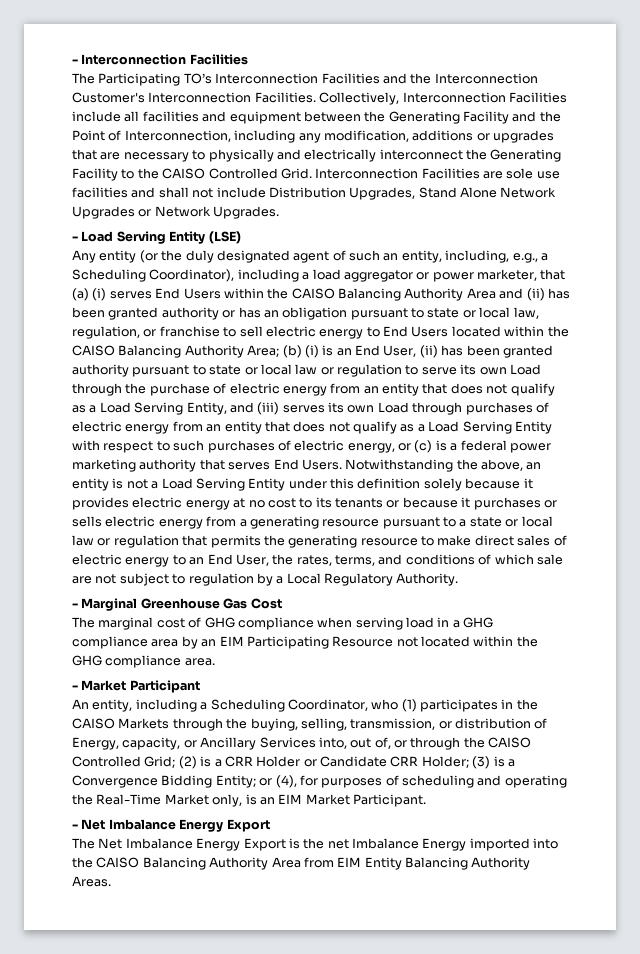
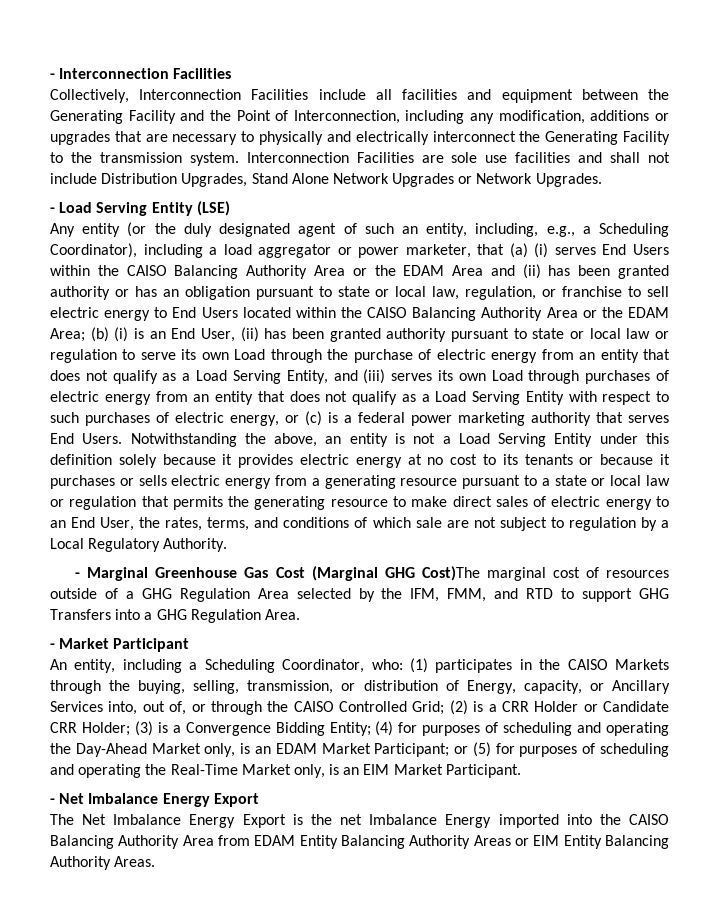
- The Participating TO’s Interconnection Facilities and the Interconnection Customer's Interconnection Facilities. Collectively, Interconnection Facilities include all facilities and equipment between the Generating Facility and the Point of Interconnection, including any modification, additions or upgrades that are necessary to physically and electrically interconnect the Generating Facility to the CAISO Controlled Grid.
+ Collectively, Interconnection Facilities include all facilities and equipment between the Generating Facility and the Point of Interconnection, including any modification, additions or upgrades that are necessary to physically and electrically interconnect the Generating Facility to the transmission system.
- Any entity (or the duly designated agent of such an entity, including, e.g., a Scheduling Coordinator), including a load aggregator or power marketer, that (a) (i) serves End Users within the CAISO Balancing Authority Area and (ii) has been granted authority or has an obligation pursuant to state or local law, regulation, or franchise to sell electric energy to End Users located within the CAISO Balancing Authority Area;
+ Any entity (or the duly designated agent of such an entity, including, e.g., a Scheduling Coordinator), including a load aggregator or power marketer, that (a) (i) serves End Users within the CAISO Balancing Authority Area or the EDAM Area and (ii) has been granted authority or has an obligation pursuant to state or local law, regulation, or franchise to sell electric energy to End Users located within the CAISO Balancing Authority Area or the EDAM Area;
- - Marginal Greenhouse Gas Cost
- The marginal cost of GHG compliance when serving load in a GHG compliance area by an EIM Participating Resource not located within the GHG compliance area.
+ - Marginal Greenhouse Gas Cost (Marginal GHG Cost)The marginal cost of resources outside of a GHG Regulation Area selected by the IFM, FMM, and RTD to support GHG Transfers into a GHG Regulation Area.
- An entity, including a Scheduling Coordinator, who (1) participates in the CAISO Markets through the buying, selling, transmission, or distribution of Energy, capacity, or Ancillary Services into, out of, or through the CAISO Controlled Grid;
+ An entity, including a Scheduling Coordinator, who: (1) participates in the CAISO Markets through the buying, selling, transmission, or distribution of Energy, capacity, or Ancillary Services into, out of, or through the CAISO Controlled Grid;
- or (4), for purposes of scheduling and operating the Real-Time Market only, is an EIM Market Participant.
+ (4) for purposes of scheduling and operating the Day-Ahead Market only, is an EDAM Market Participant; or (5) for purposes of scheduling and operating the Real-Time Market only, is an EIM Market Participant.
- The Net Imbalance Energy Export is the net Imbalance Energy imported into the CAISO Balancing Authority Area from EIM Entity Balancing Authority Areas.
+ The Net Imbalance Energy Export is the net Imbalance Energy imported into the CAISO Balancing Authority Area from EDAM Entity Balancing Authority Areas or EIM Entity Balancing Authority Areas.

